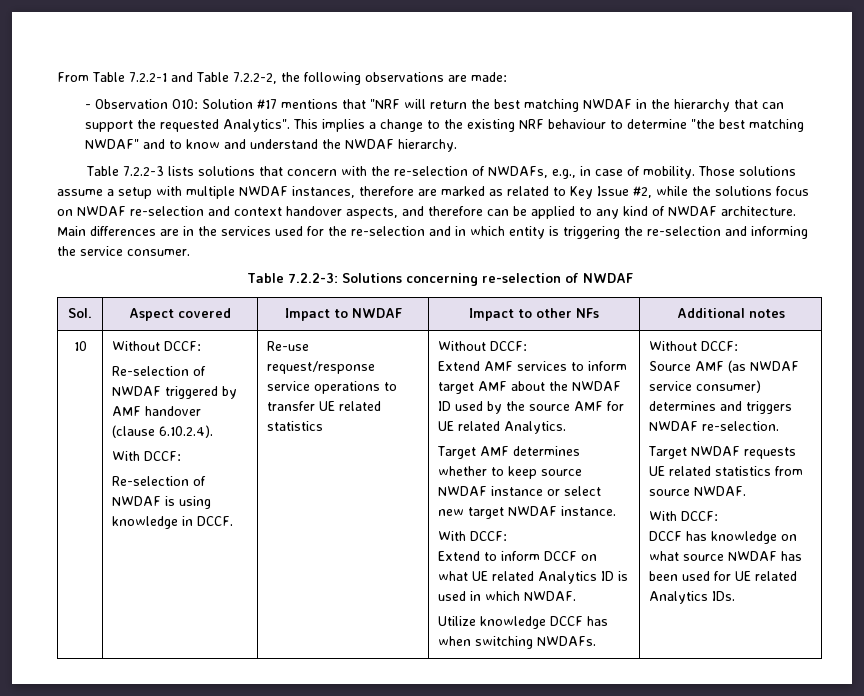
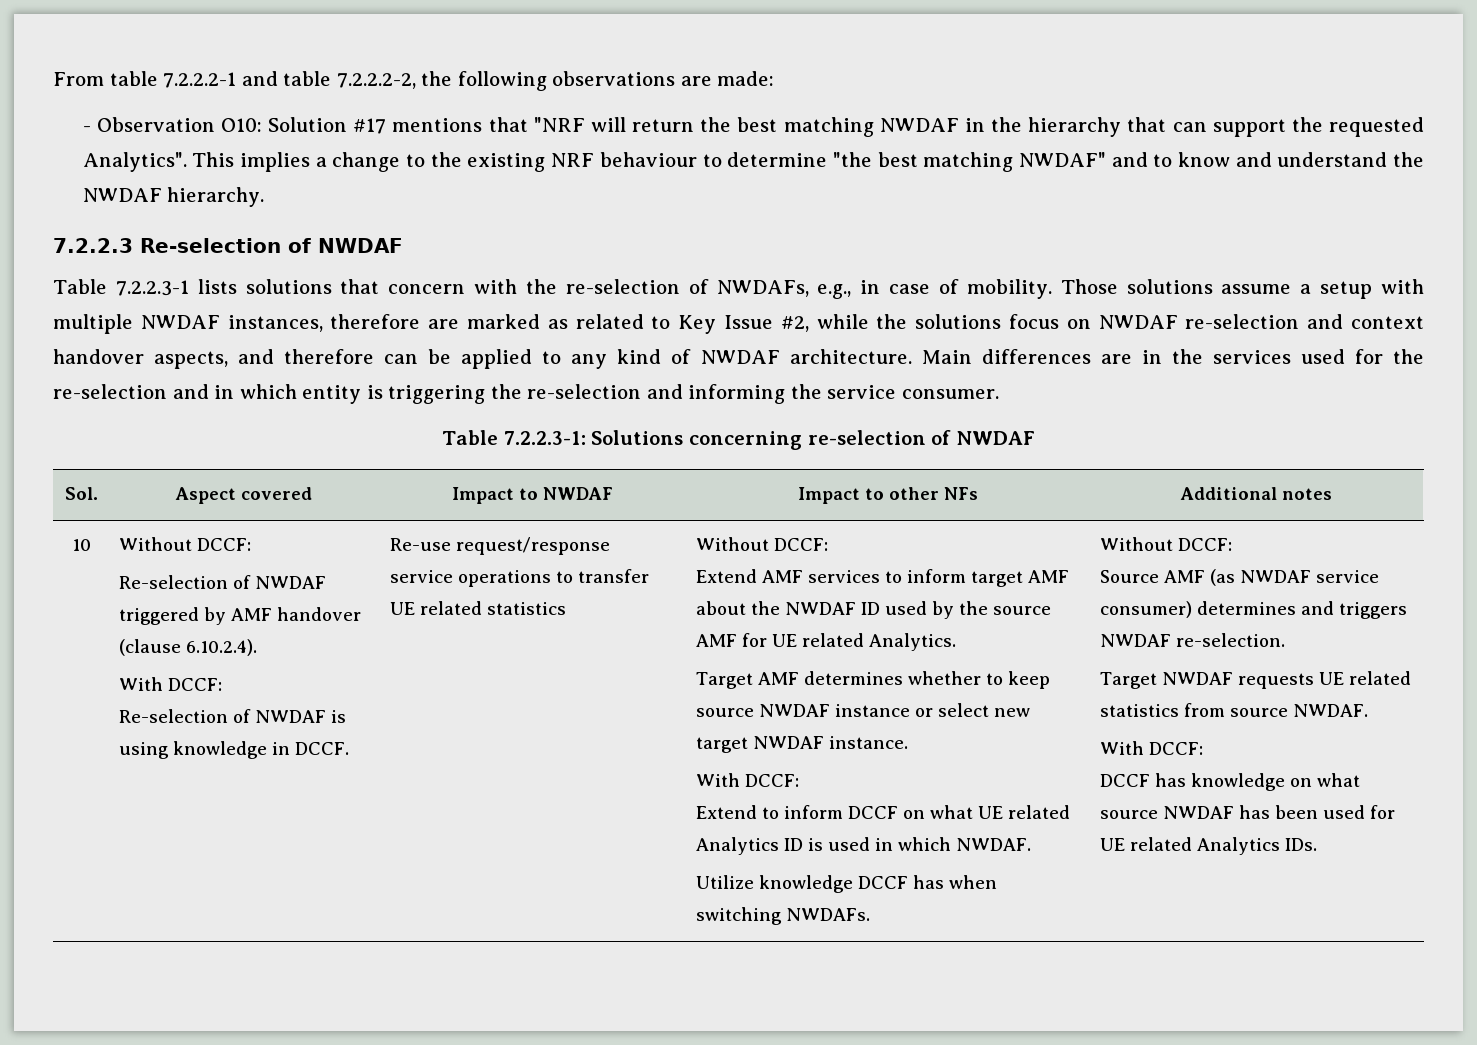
- From Table 7.2.2-1 and Table 7.2.2-2, the following observations are made:
+ From table 7.2.2.2-1 and table 7.2.2.2-2, the following observations are made:
- Table 7.2.2-3 lists solutions that concern with the re-selection of NWDAFs, e.g., in case of mobility.
+ 7.2.2.3 Re-selection of NWDAF
+ Table 7.2.2.3-1 lists solutions that concern with the re-selection of NWDAFs, e.g., in case of mobility.
- Table 7.2.2-3: Solutions concerning re-selection of NWDAF
+ Table 7.2.2.3-1: Solutions concerning re-selection of NWDAF

